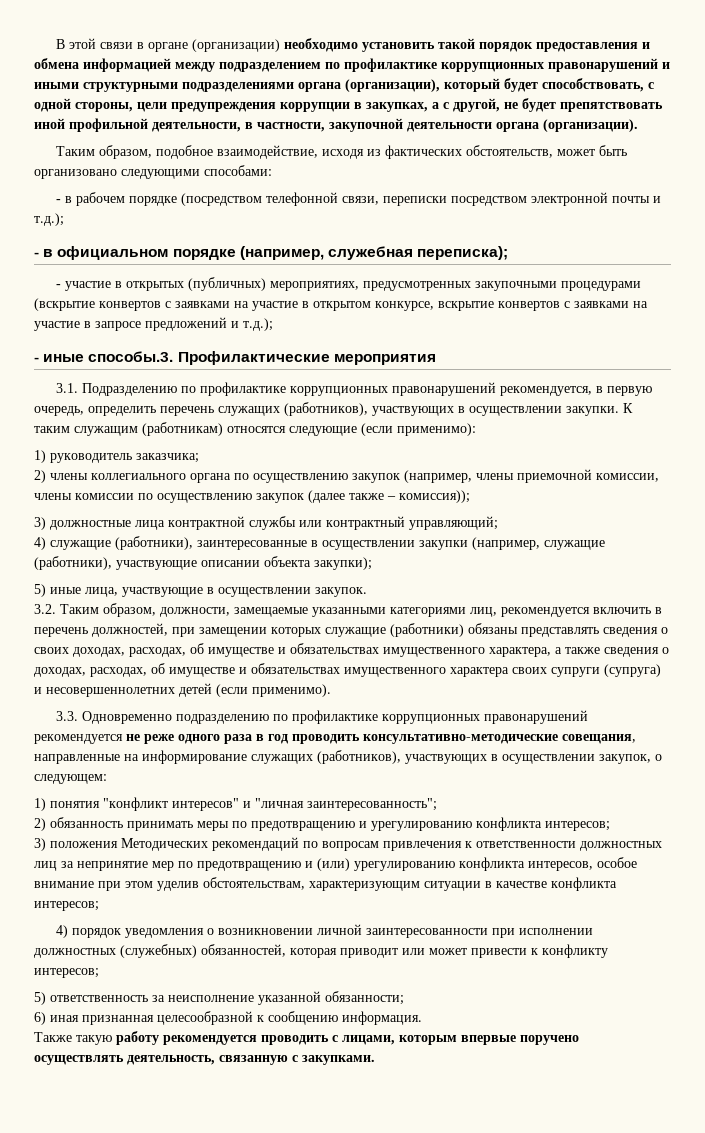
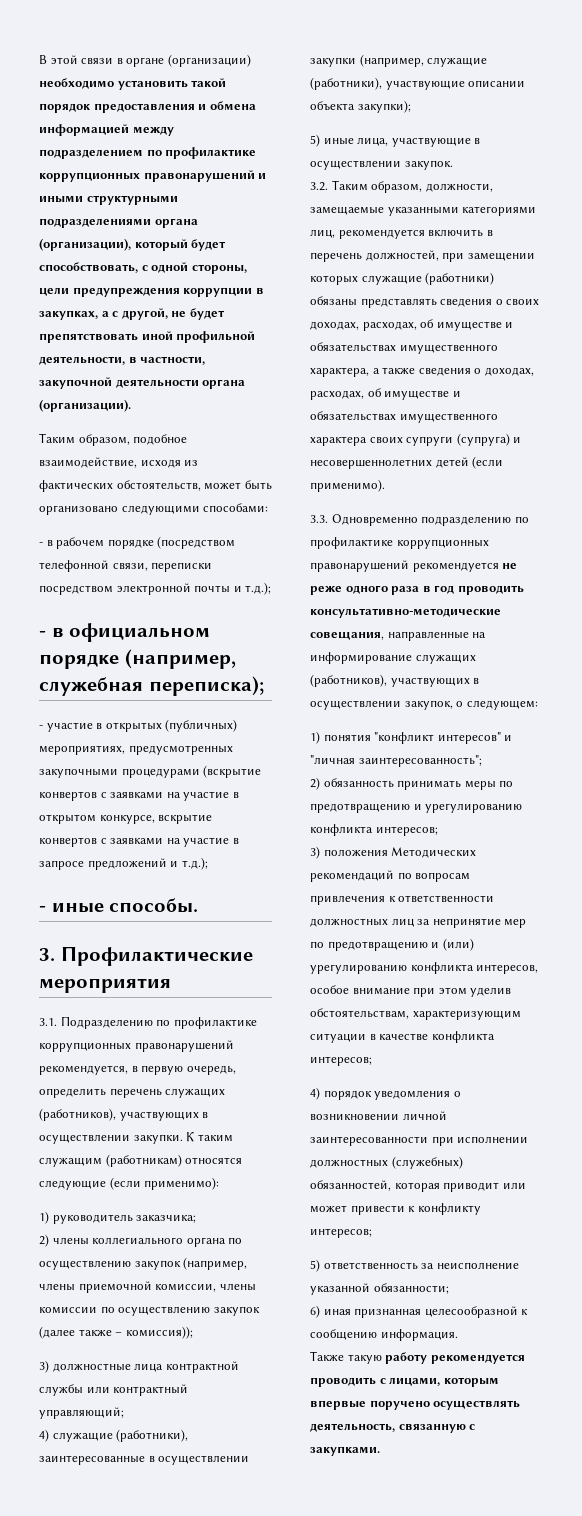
- - иные способы.3. Профилактические мероприятия
+ - иные способы.
+ 3. Профилактические мероприятия

